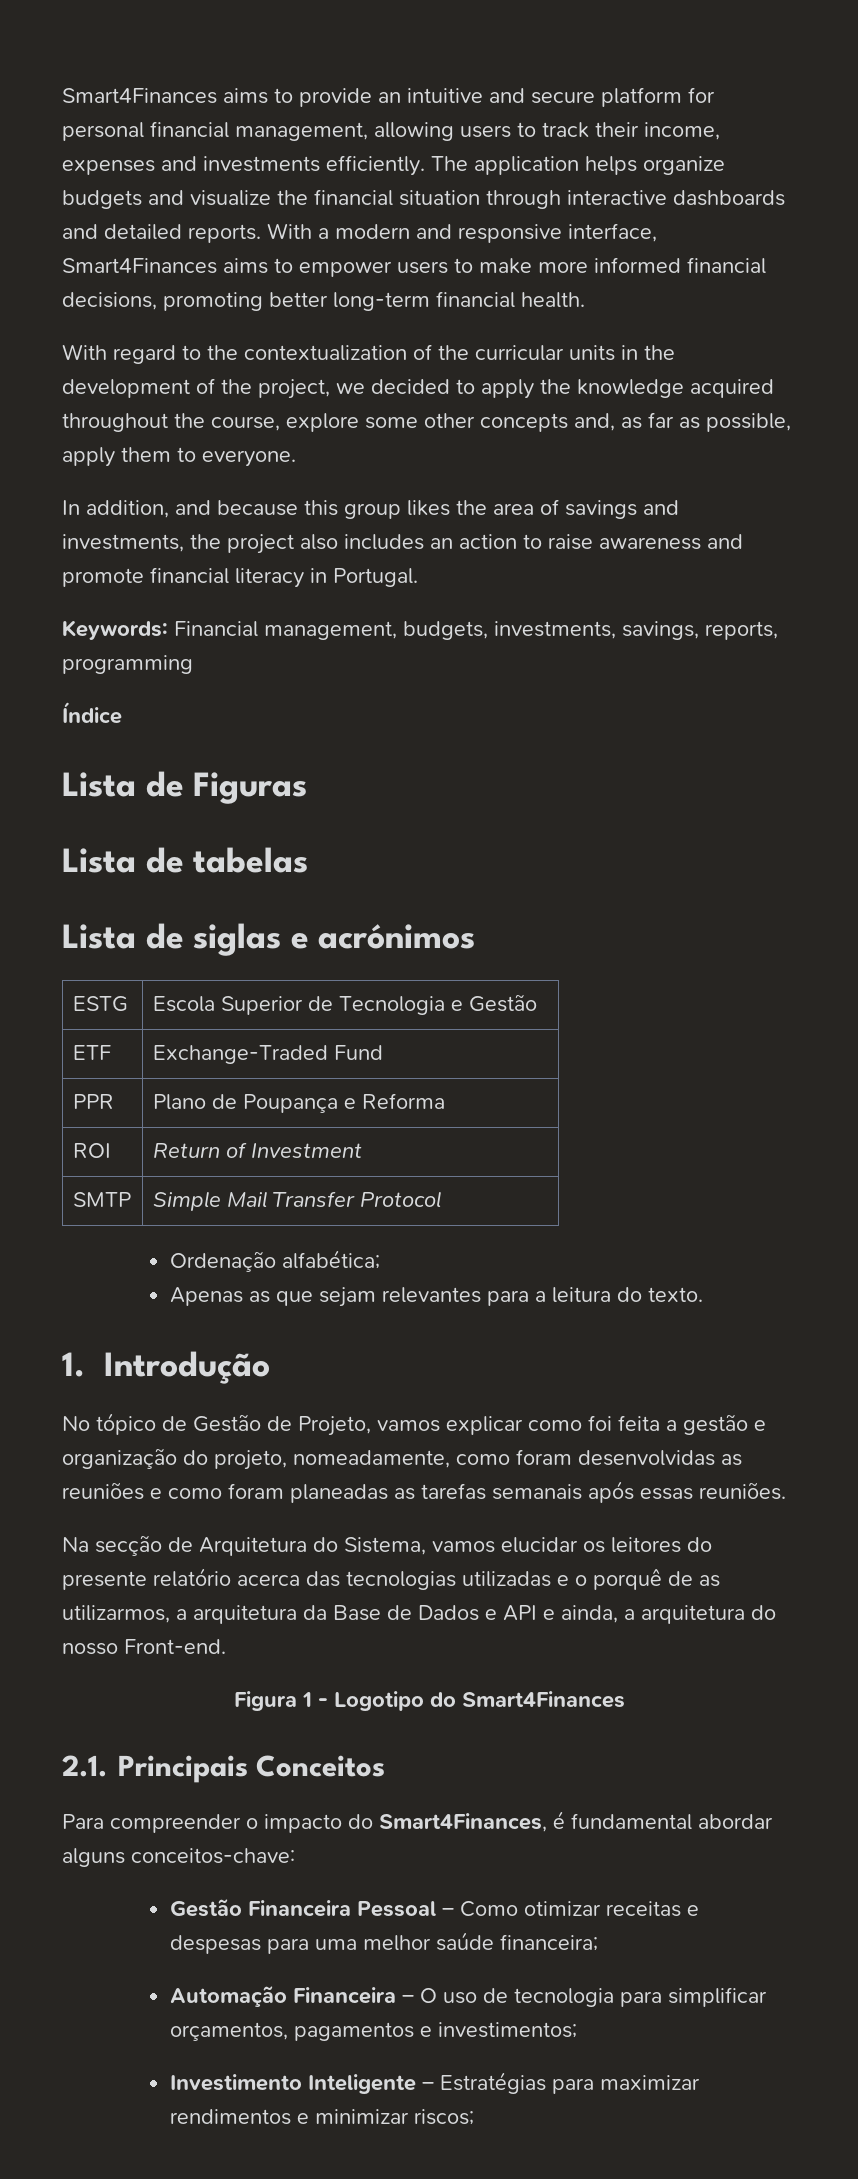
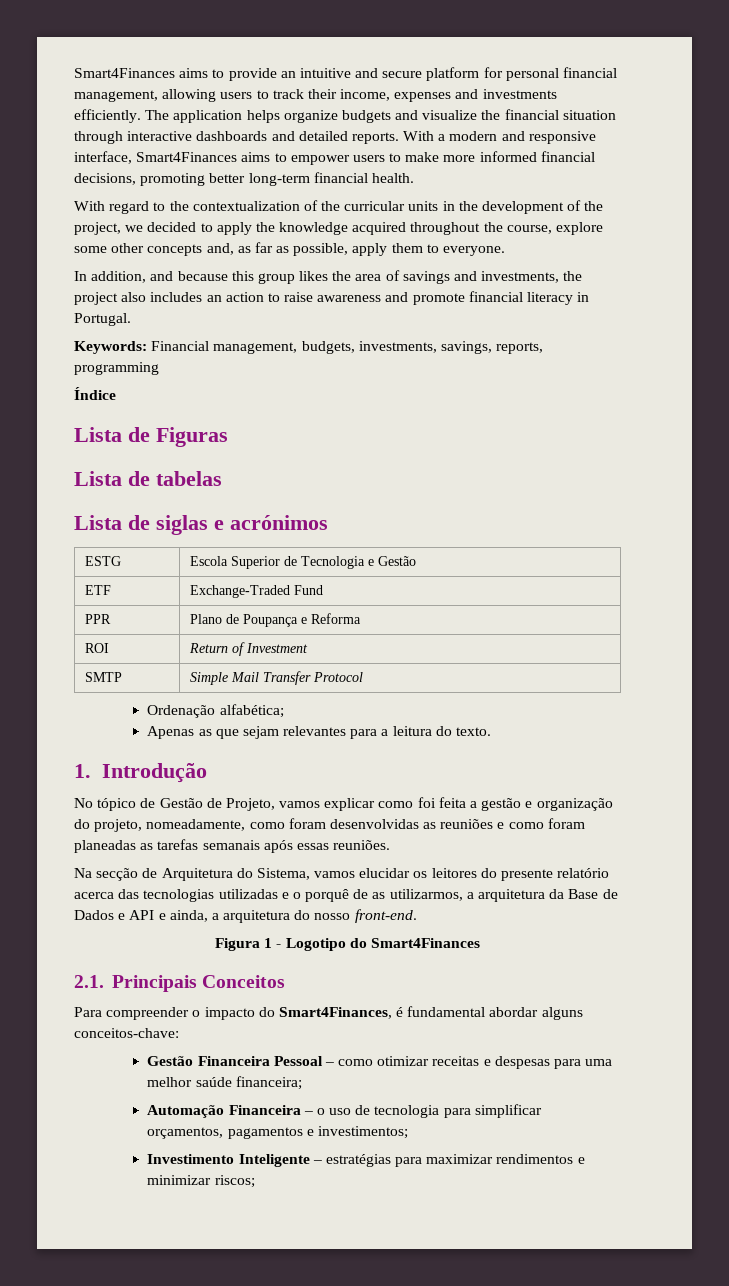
- Na secção de Arquitetura do Sistema, vamos elucidar os leitores do presente relatório acerca das tecnologias utilizadas e o porquê de as utilizarmos, a arquitetura da Base de Dados e API e ainda, a arquitetura do nosso Front-end.
+ Na secção de Arquitetura do Sistema, vamos elucidar os leitores do presente relatório acerca das tecnologias utilizadas e o porquê de as utilizarmos, a arquitetura da Base de Dados e API e ainda, a arquitetura do nosso front-end.
- Gestão Financeira Pessoal – Como otimizar receitas e despesas para uma melhor saúde financeira;
+ Gestão Financeira Pessoal – como otimizar receitas e despesas para uma melhor saúde financeira;
- Automação Financeira – O uso de tecnologia para simplificar orçamentos, pagamentos e investimentos;
+ Automação Financeira – o uso de tecnologia para simplificar orçamentos, pagamentos e investimentos;
- Investimento Inteligente – Estratégias para maximizar rendimentos e minimizar riscos;
+ Investimento Inteligente – estratégias para maximizar rendimentos e minimizar riscos;

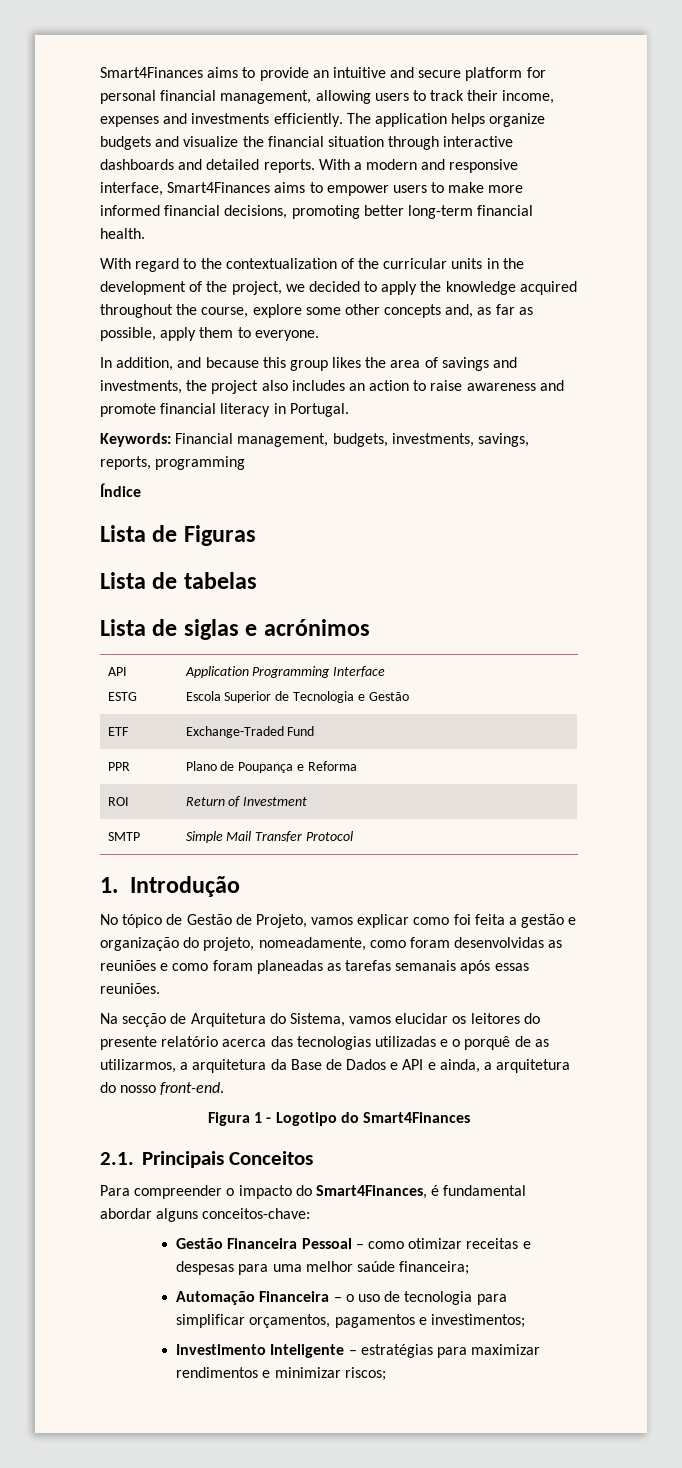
  Lista de siglas e acrónimos
- ESTG | Escola Superior de Tecnologia e Gestão
+ API
+ ESTG | Application Programming Interface
+ Escola Superior de Tecnologia e Gestão
- Ordenação alfabética;
- Apenas as que sejam relevantes para a leitura do texto.

